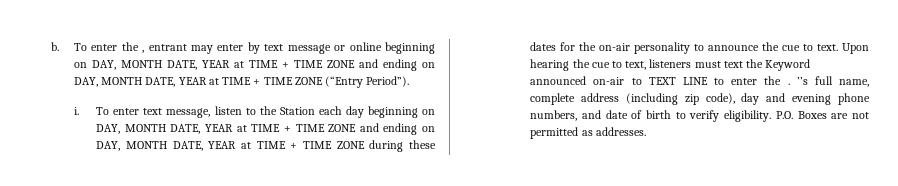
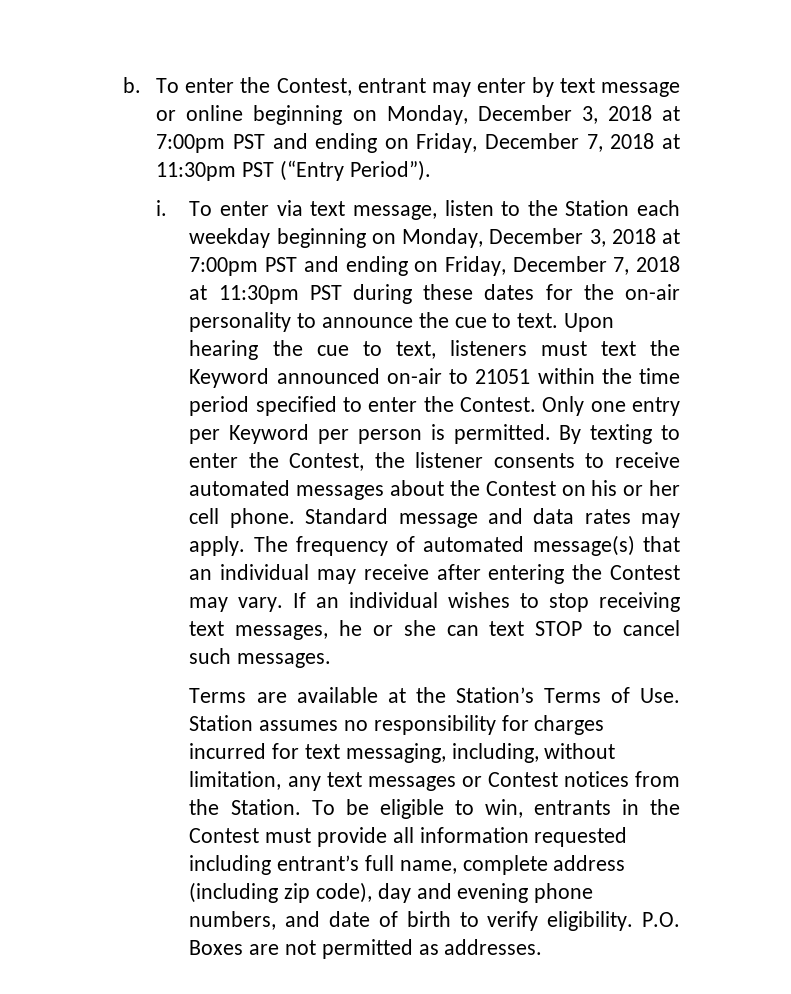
- To enter the , entrant may enter by text message or online beginning on DAY, MONTH DATE, YEAR at TIME + TIME ZONE and ending on DAY, MONTH DATE, YEAR at TIME + TIME ZONE (“Entry Period”).
+ To enter the Contest, entrant may enter by text message or online beginning on Monday, December 3, 2018 at 7:00pm PST and ending on Friday, December 7, 2018 at 11:30pm PST (“Entry Period”).
- To enter text message, listen to the Station each day beginning on DAY, MONTH DATE, YEAR at TIME + TIME ZONE and ending on DAY, MONTH DATE, YEAR at TIME + TIME ZONE during these dates for the on-air personality to announce the cue to text.
+ To enter via text message, listen to the Station each weekday beginning on Monday, December 3, 2018 at 7:00pm PST and ending on Friday, December 7, 2018 at 11:30pm PST during these dates for the on-air personality to announce the cue to text.
- Upon hearing the cue to text, listeners must text the Keyword announced on-air to TEXT LINE to enter the . ’’s full name, complete address (including zip code), day and evening phone numbers, and date of birth to verify eligibility.
+ Upon hearing the cue to text, listeners must text the Keyword announced on-air to 21051 within the time period specified to enter the Contest. Only one entry per Keyword per person is permitted. By texting to enter the Contest, the listener consents to receive automated messages about the Contest on his or her cell phone. Standard message and data rates may apply. The frequency of automated message(s) that an individual may receive after entering the Contest may vary. If an individual wishes to stop receiving text messages, he or she can text STOP to cancel such messages.
+ Terms are available at the Station’s Terms of Use. Station assumes no responsibility for charges incurred for text messaging, including, without limitation, any text messages or Contest notices from the Station. To be eligible to win, entrants in the Contest must provide all information requested including entrant’s full name, complete address (including zip code), day and evening phone numbers, and date of birth to verify eligibility.

